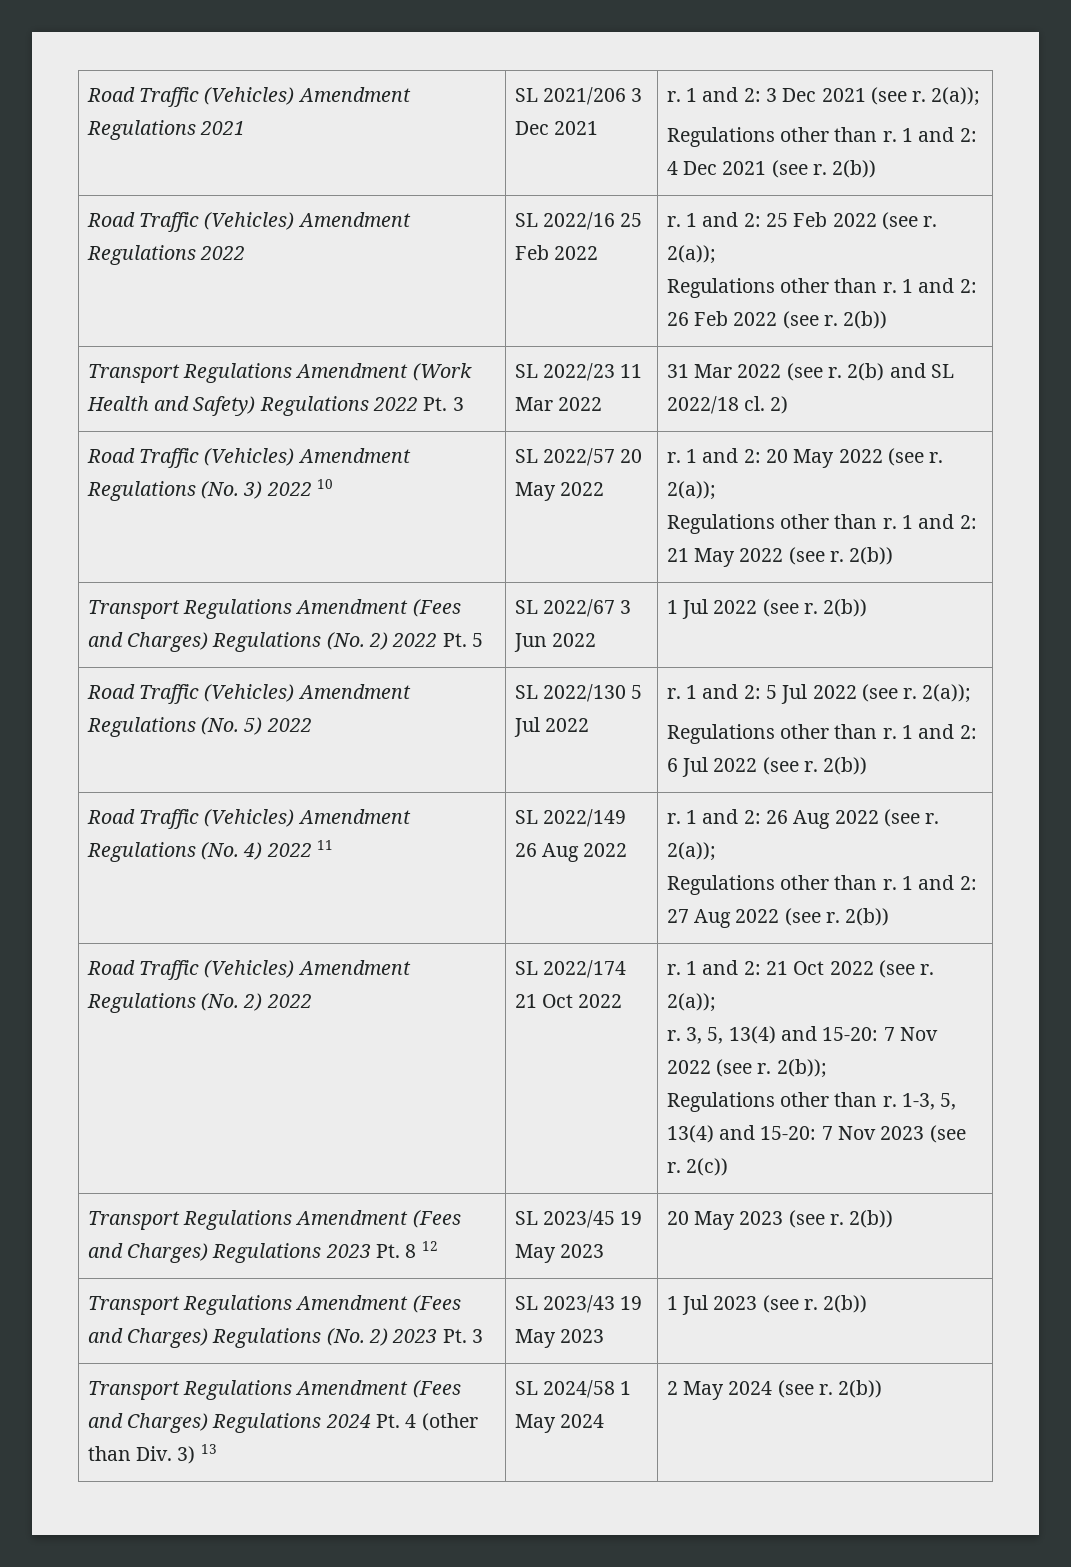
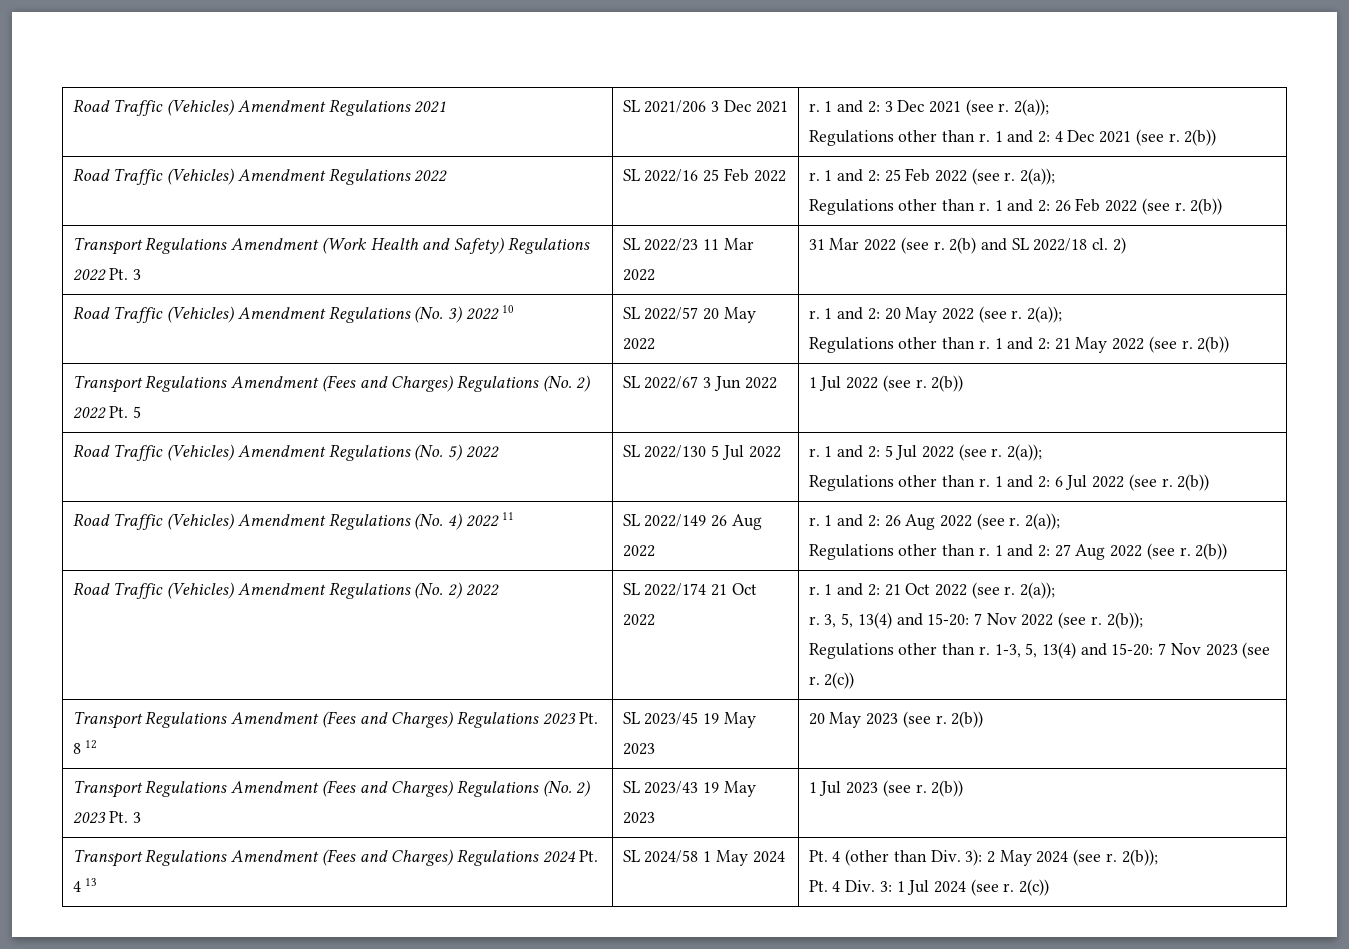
- Transport Regulations Amendment (Fees and Charges) Regulations 2024 Pt. 4 (other than Div. 3) 13 | SL 2024/58 1 May 2024 | 2 May 2024 (see r. 2(b))
+ Transport Regulations Amendment (Fees and Charges) Regulations 2024 Pt. 4 13 | SL 2024/58 1 May 2024 | Pt. 4 (other than Div. 3): 2 May 2024 (see r. 2(b));
+ Pt. 4 Div. 3: 1 Jul 2024 (see r. 2(c))

